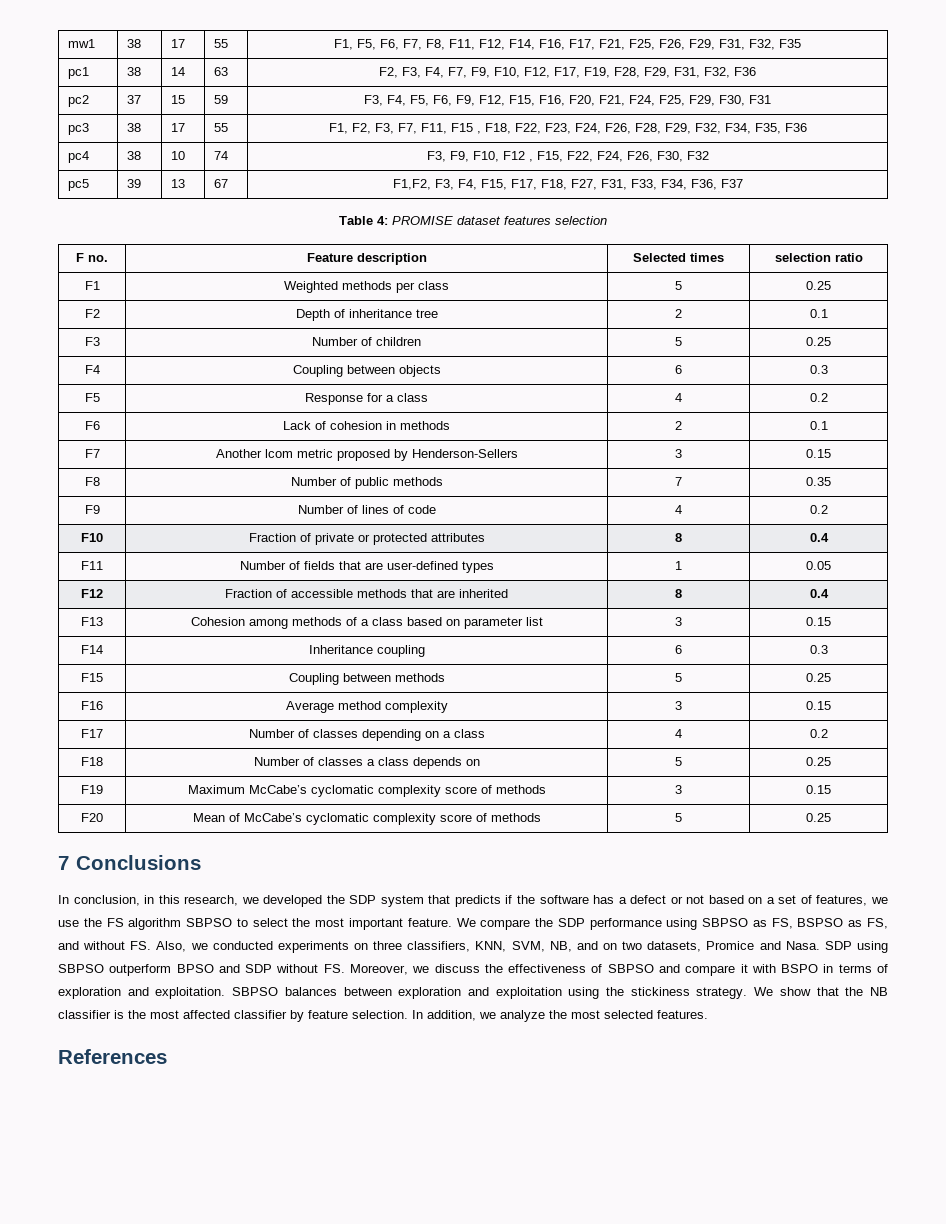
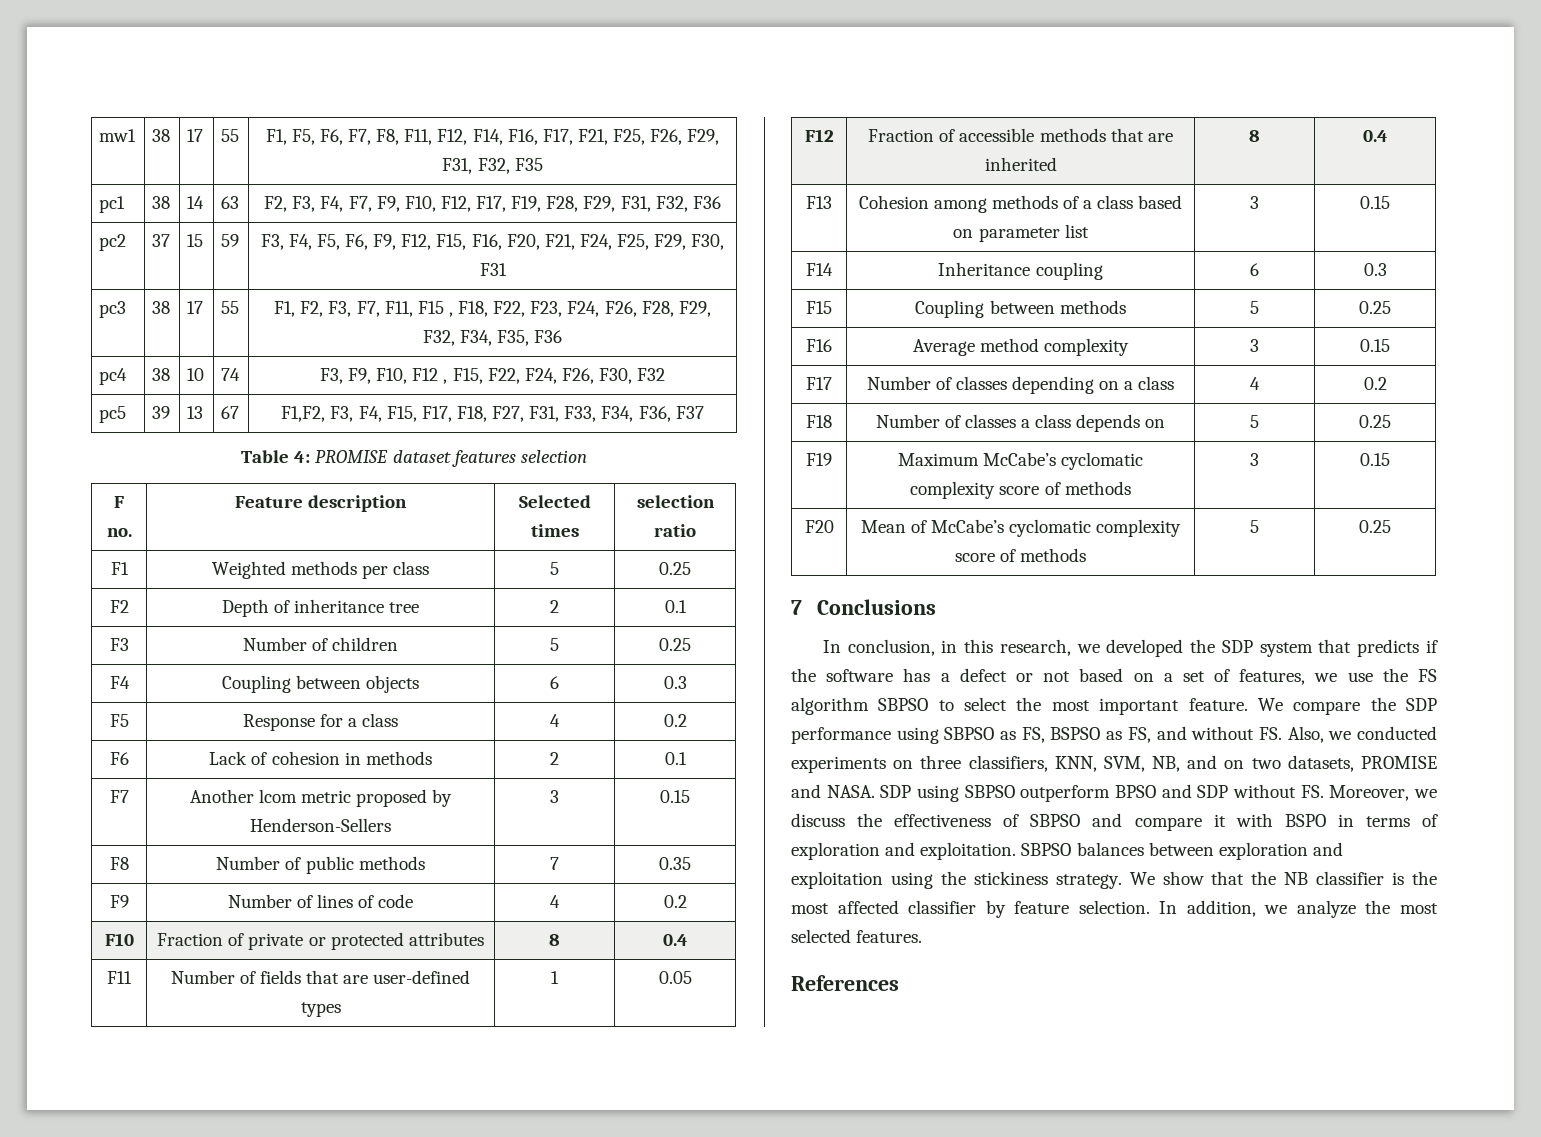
- We compare the SDP performance using SBPSO as FS, BSPSO as FS, and without FS. Also, we conducted experiments on three classifiers, KNN, SVM, NB, and on two datasets, Promice and Nasa.
+ We compare the SDP performance using SBPSO as FS, BSPSO as FS, and without FS. Also, we conducted experiments on three classifiers, KNN, SVM, NB, and on two datasets, PROMISE and NASA.

